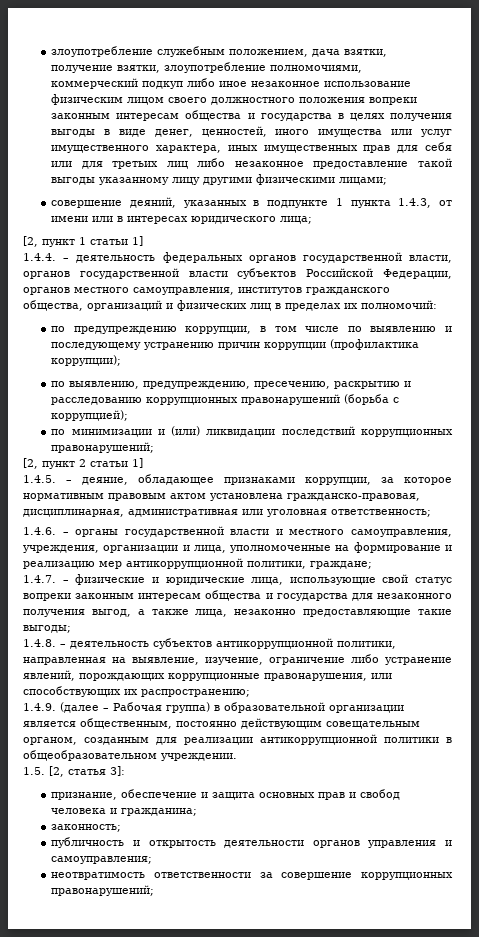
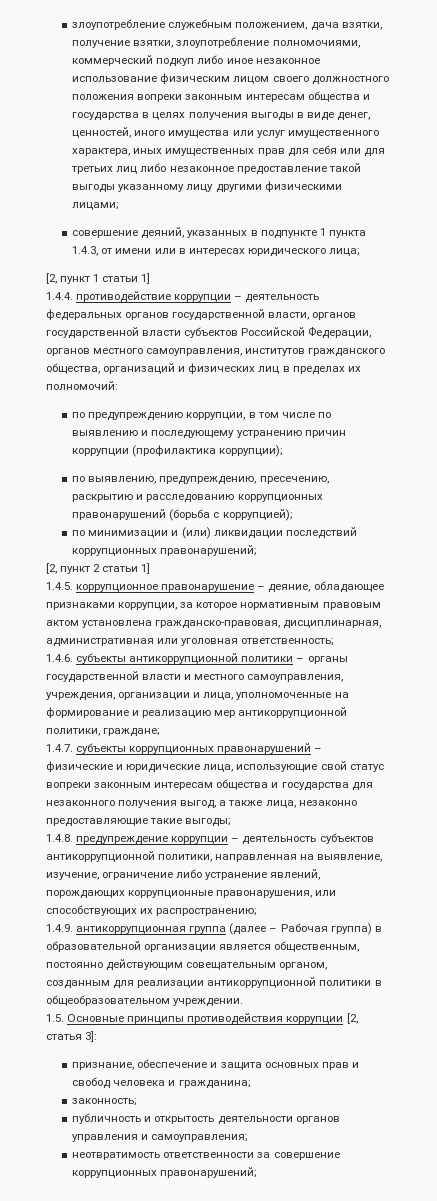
- 1.4.4. – деятельность федеральных органов государственной власти, органов государственной власти субъектов Российской Федерации, органов местного самоуправления, институтов гражданского общества, организаций и физических лиц в пределах их полномочий:
+ 1.4.4. противодействие коррупции – деятельность федеральных органов государственной власти, органов государственной власти субъектов Российской Федерации, органов местного самоуправления, институтов гражданского общества, организаций и физических лиц в пределах их полномочий:
- 1.4.5. – деяние, обладающее признаками коррупции, за которое нормативным правовым актом установлена гражданско-правовая, дисциплинарная, административная или уголовная ответственность;
+ 1.4.5. коррупционное правонарушение – деяние, обладающее признаками коррупции, за которое нормативным правовым актом установлена гражданско-правовая, дисциплинарная, административная или уголовная ответственность;
- 1.4.6. – органы государственной власти и местного самоуправления, учреждения, организации и лица, уполномоченные на формирование и реализацию мер антикоррупционной политики, граждане;
+ 1.4.6. субъекты антикоррупционной политики – органы государственной власти и местного самоуправления, учреждения, организации и лица, уполномоченные на формирование и реализацию мер антикоррупционной политики, граждане;
- 1.4.7. – физические и юридические лица, использующие свой статус вопреки законным интересам общества и государства для незаконного получения выгод, а также лица, незаконно предоставляющие такие выгоды;
+ 1.4.7. субъекты коррупционных правонарушений – физические и юридические лица, использующие свой статус вопреки законным интересам общества и государства для незаконного получения выгод, а также лица, незаконно предоставляющие такие выгоды;
- 1.4.8. – деятельность субъектов антикоррупционной политики, направленная на выявление, изучение, ограничение либо устранение явлений, порождающих коррупционные правонарушения, или способствующих их распространению;
+ 1.4.8. предупреждение коррупции – деятельность субъектов антикоррупционной политики, направленная на выявление, изучение, ограничение либо устранение явлений, порождающих коррупционные правонарушения, или способствующих их распространению;
- 1.4.9. (далее – Рабочая группа) в образовательной организации является общественным, постоянно действующим совещательным органом, созданным для реализации антикоррупционной политики в общеобразовательном учреждении.
+ 1.4.9. антикоррупционная группа (далее – Рабочая группа) в образовательной организации является общественным, постоянно действующим совещательным органом, созданным для реализации антикоррупционной политики в общеобразовательном учреждении.
- 1.5. [2, статья 3]:
+ 1.5. Основные принципы противодействия коррупции [2, статья 3]:

